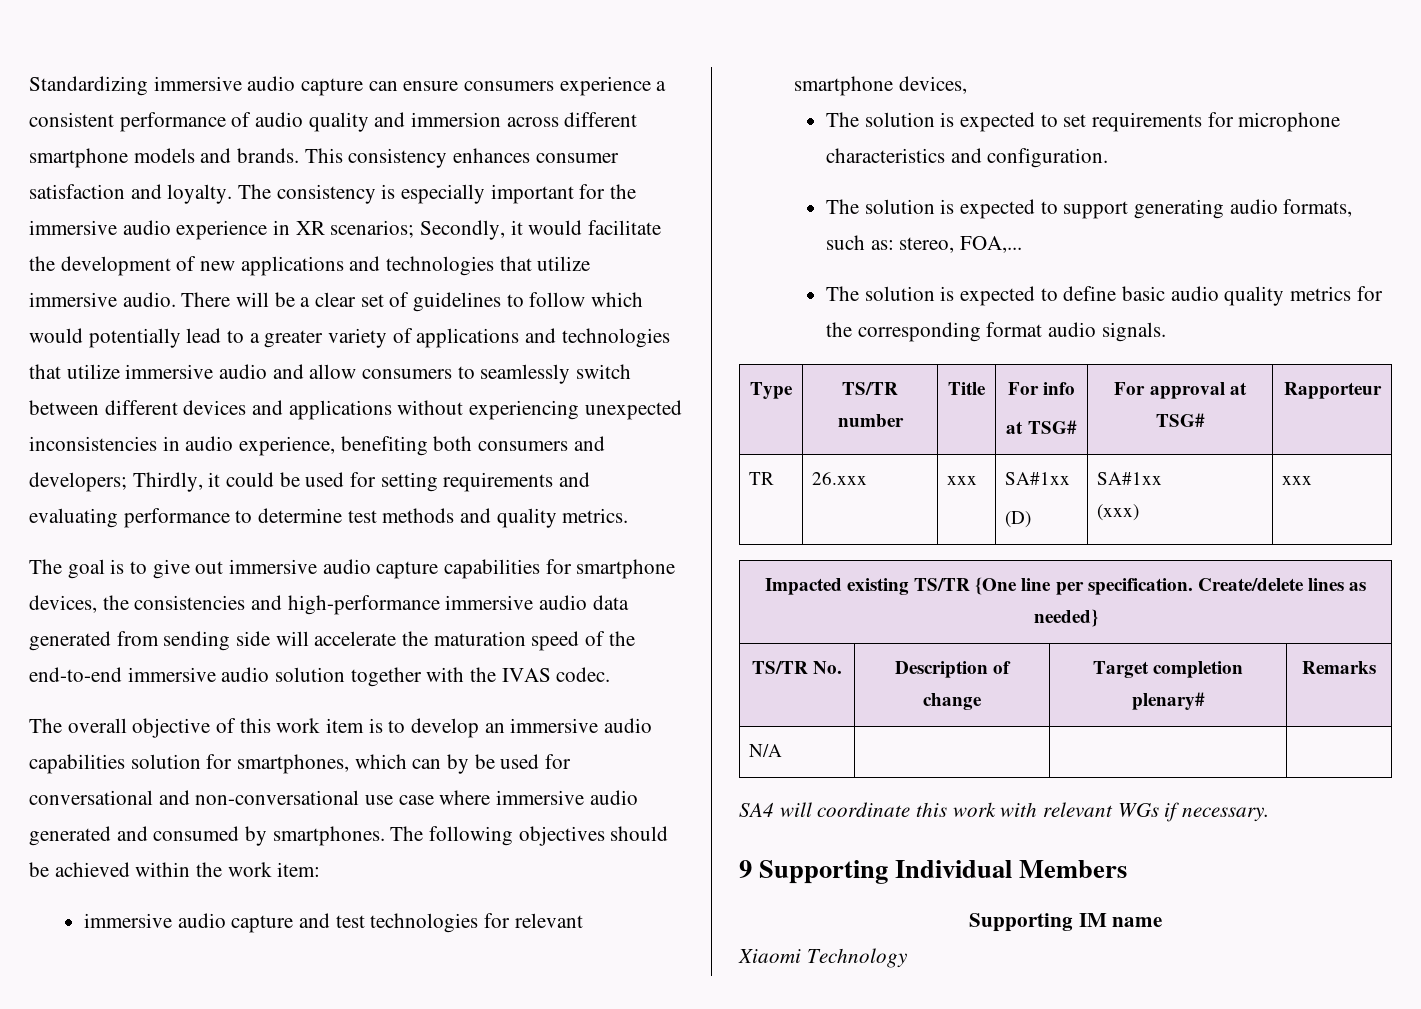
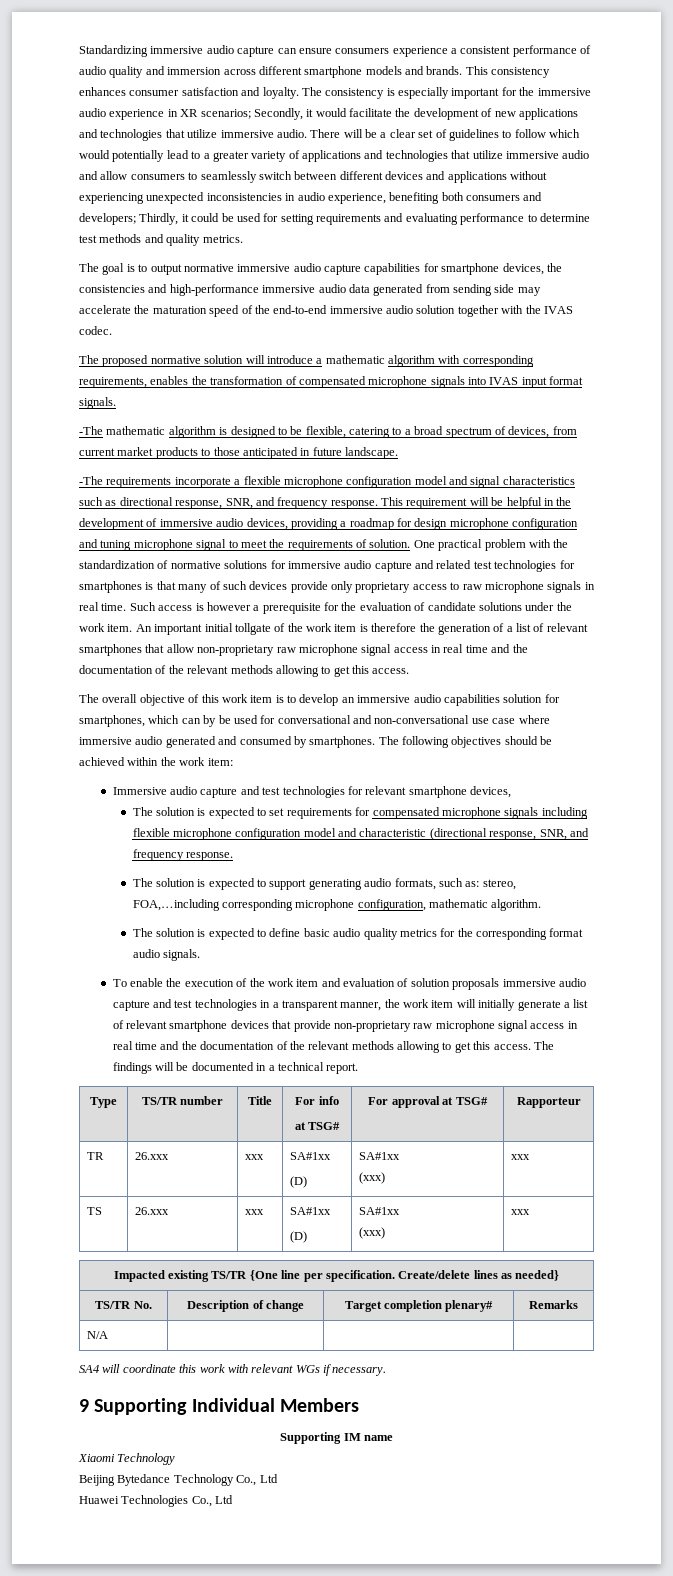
- The goal is to give out immersive audio capture capabilities for smartphone devices, the consistencies and high-performance immersive audio data generated from sending side will accelerate the maturation speed of the end-to-end immersive audio solution together with the IVAS codec.
+ The goal is to output normative immersive audio capture capabilities for smartphone devices, the consistencies and high-performance immersive audio data generated from sending side may accelerate the maturation speed of the end-to-end immersive audio solution together with the IVAS codec.
+ The proposed normative solution will introduce a mathematic algorithm with corresponding requirements, enables the transformation of compensated microphone signals into IVAS input format signals.
+ -The mathematic algorithm is designed to be flexible, catering to a broad spectrum of devices, from current market products to those anticipated in future landscape.
+ -The requirements incorporate a flexible microphone configuration model and signal characteristics such as directional response, SNR, and frequency response. This requirement will be helpful in the development of immersive audio devices, providing a roadmap for design microphone configuration and tuning microphone signal to meet the requirements of solution. One practical problem with the standardization of normative solutions for immersive audio capture and related test technologies for smartphones is that many of such devices provide only proprietary access to raw microphone signals in real time. Such access is however a prerequisite for the evaluation of candidate solutions under the work item. An important initial tollgate of the work item is therefore the generation of a list of relevant smartphones that allow non-proprietary raw microphone signal access in real time and the documentation of the relevant methods allowing to get this access.
- immersive audio capture and test technologies for relevant smartphone devices,
+ Immersive audio capture and test technologies for relevant smartphone devices,
- The solution is expected to set requirements for microphone characteristics and configuration.
+ The solution is expected to set requirements for compensated microphone signals including flexible microphone configuration model and characteristic (directional response, SNR, and frequency response.
- The solution is expected to support generating audio formats, such as: stereo, FOA,...
+ The solution is expected to support generating audio formats, such as: stereo, FOA,…including corresponding microphone configuration, mathematic algorithm.
+ To enable the execution of the work item and evaluation of solution proposals immersive audio capture and test technologies in a transparent manner, the work item will initially generate a list of relevant smartphone devices that provide non-proprietary raw microphone signal access in real time and the documentation of the relevant methods allowing to get this access. The findings will be documented in a technical report.
+ TS | 26.xxx | xxx | SA#1xx
+ (D) | SA#1xx
+ (xxx) | xxx
+ Beijing Bytedance Technology Co., Ltd
+ Huawei Technologies Co., Ltd

